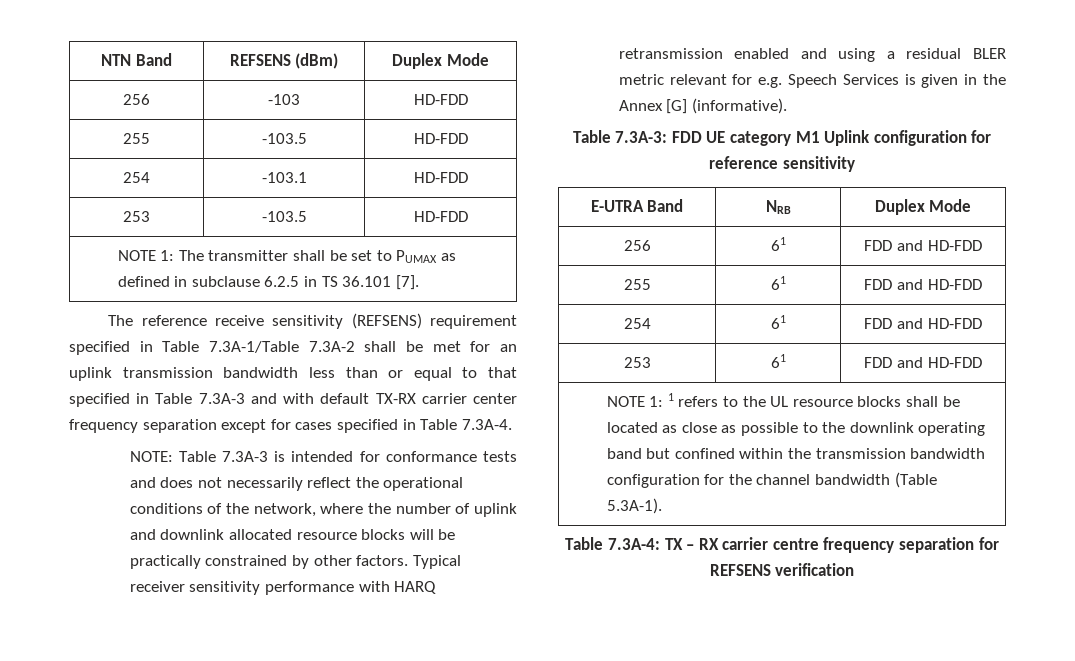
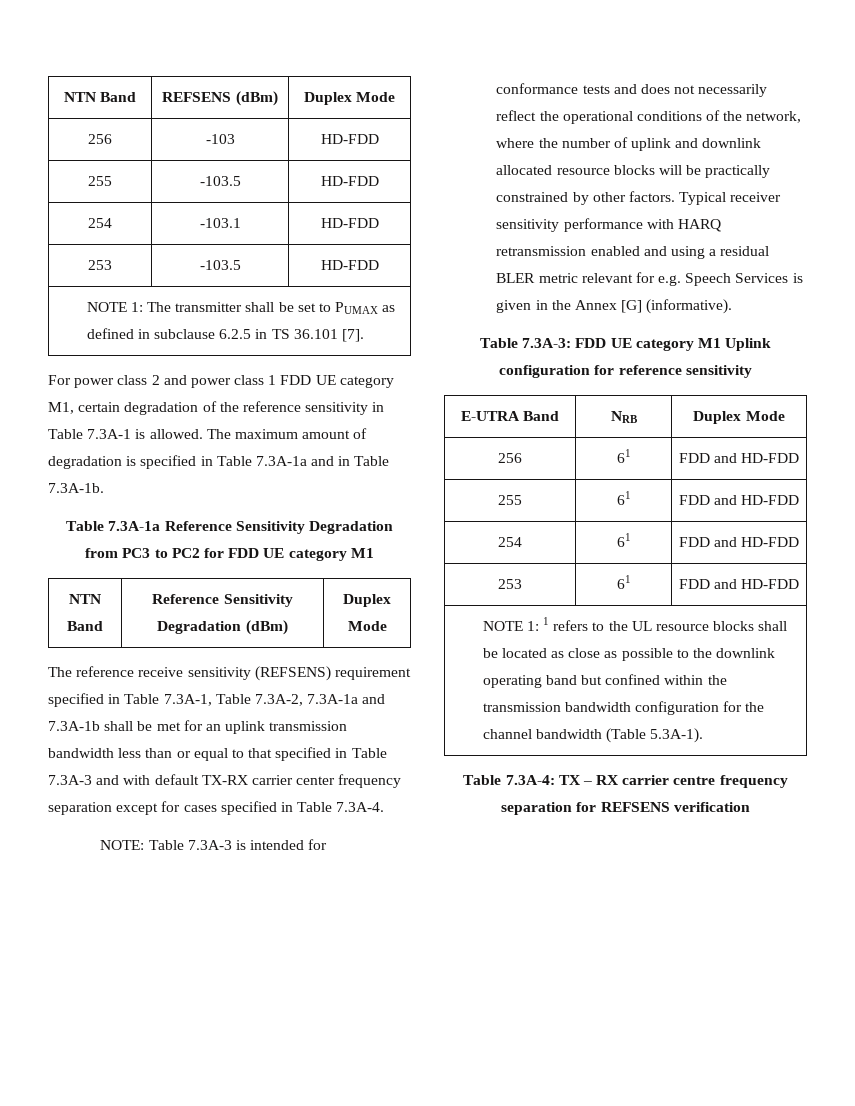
+ For power class 2 and power class 1 FDD UE category M1, certain degradation of the reference sensitivity in Table 7.3A-1 is allowed. The maximum amount of degradation is specified in Table 7.3A-1a and in Table 7.3A-1b.
+ Table 7.3A-1a Reference Sensitivity Degradation from PC3 to PC2 for FDD UE category M1
+ NTN Band | Reference Sensitivity Degradation (dBm) | Duplex Mode
- The reference receive sensitivity (REFSENS) requirement specified in Table 7.3A-1/Table 7.3A-2 shall be met for an uplink transmission bandwidth less than or equal to that specified in Table 7.3A-3 and with default TX-RX carrier center frequency separation except for cases specified in Table 7.3A-4.
+ The reference receive sensitivity (REFSENS) requirement specified in Table 7.3A-1, Table 7.3A-2, 7.3A-1a and 7.3A-1b shall be met for an uplink transmission bandwidth less than or equal to that specified in Table 7.3A-3 and with default TX-RX carrier center frequency separation except for cases specified in Table 7.3A-4.

